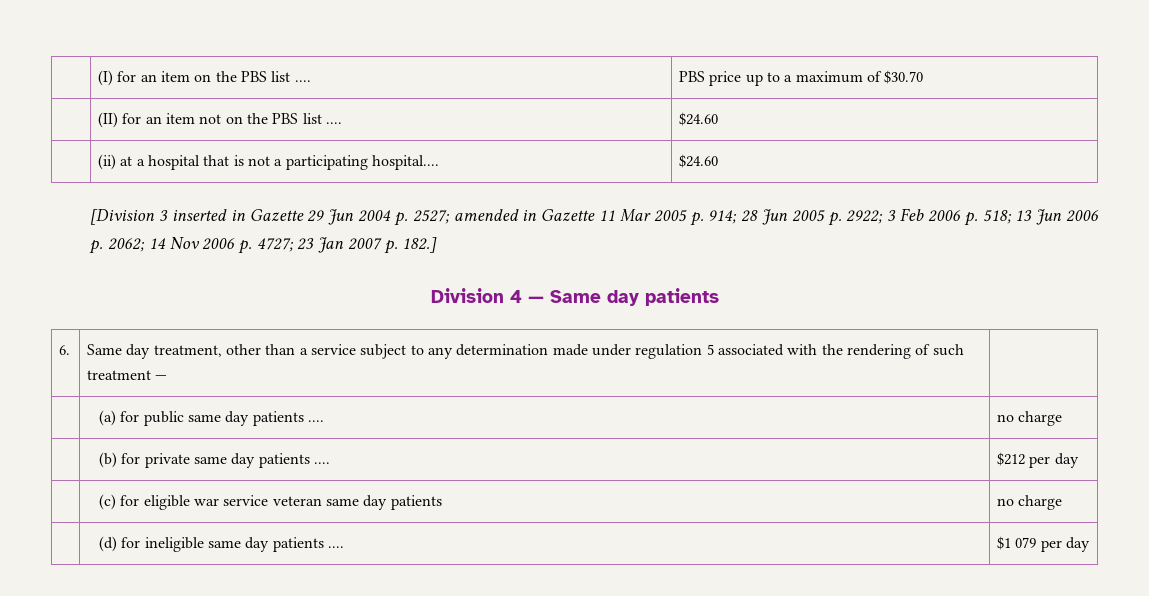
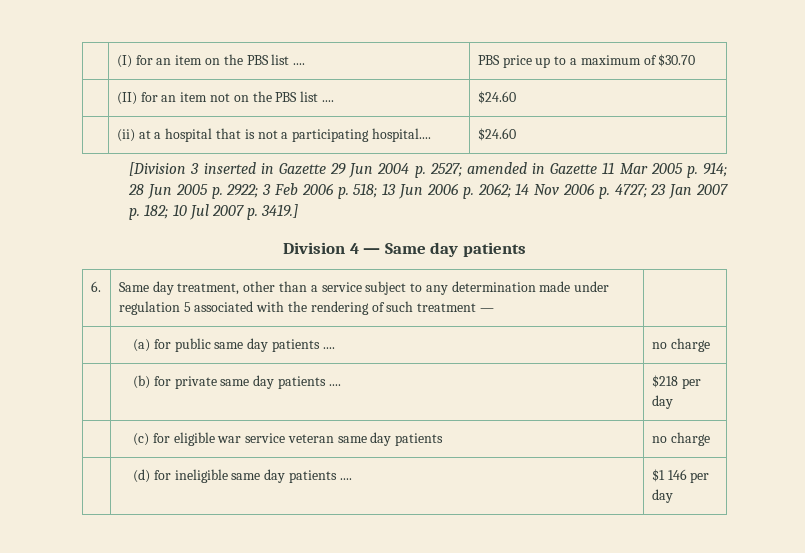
- [Division 3 inserted in Gazette 29 Jun 2004 p. 2527; amended in Gazette 11 Mar 2005 p. 914; 28 Jun 2005 p. 2922; 3 Feb 2006 p. 518; 13 Jun 2006 p. 2062; 14 Nov 2006 p. 4727; 23 Jan 2007 p. 182.]
+ [Division 3 inserted in Gazette 29 Jun 2004 p. 2527; amended in Gazette 11 Mar 2005 p. 914; 28 Jun 2005 p. 2922; 3 Feb 2006 p. 518; 13 Jun 2006 p. 2062; 14 Nov 2006 p. 4727; 23 Jan 2007 p. 182; 10 Jul 2007 p. 3419.]
- | (b) for private same day patients .... | $212 per day
+ | (b) for private same day patients .... | $218 per day
- | (d) for ineligible same day patients .... | $1 079 per day
+ | (d) for ineligible same day patients .... | $1 146 per day

